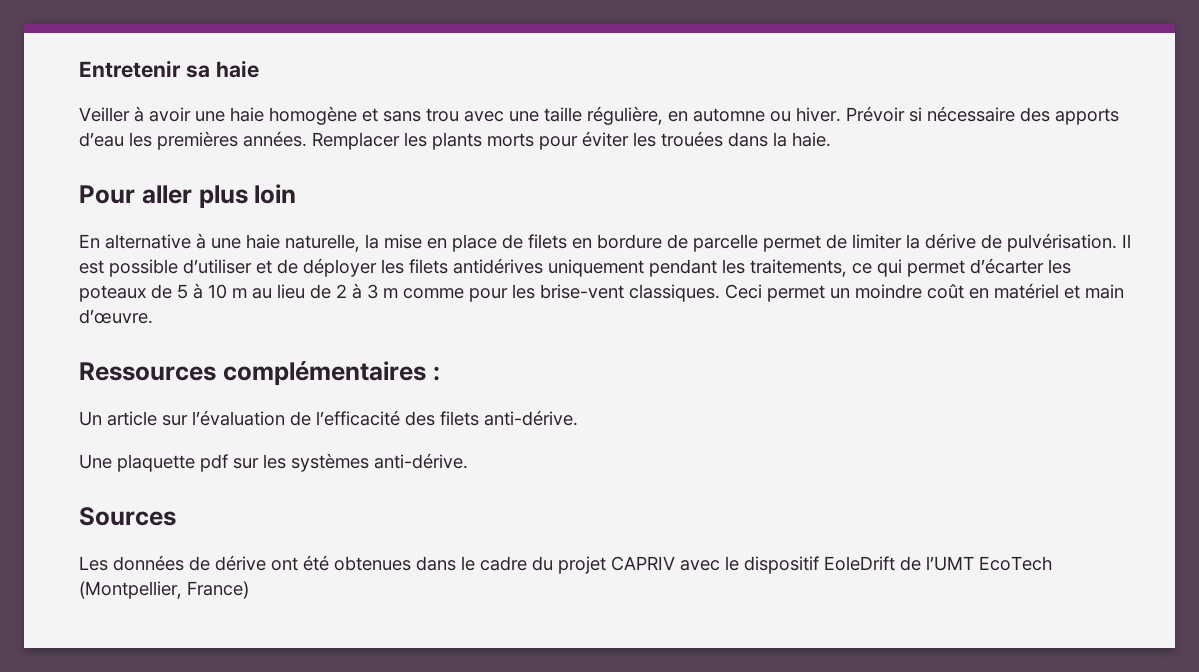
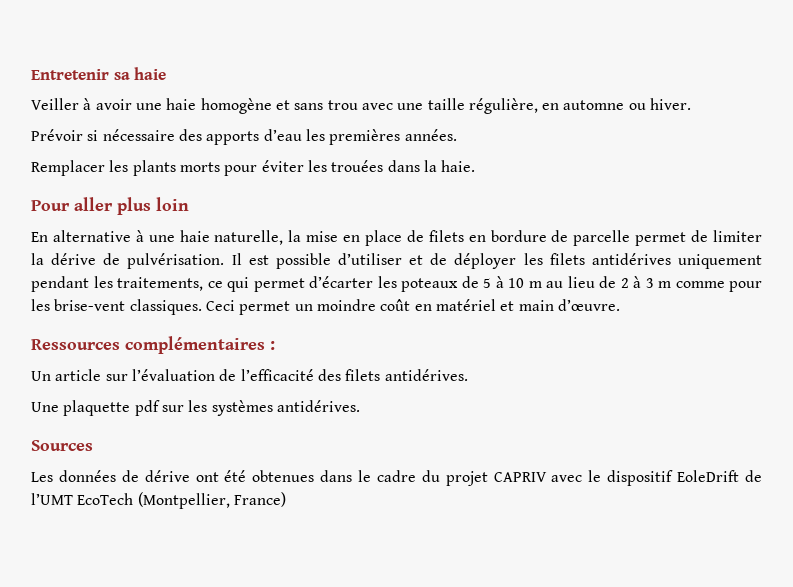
- Veiller à avoir une haie homogène et sans trou avec une taille régulière, en automne ou hiver. Prévoir si nécessaire des apports d’eau les premières années. Remplacer les plants morts pour éviter les trouées dans la haie.
+ Veiller à avoir une haie homogène et sans trou avec une taille régulière, en automne ou hiver.
+ Prévoir si nécessaire des apports d’eau les premières années.
+ Remplacer les plants morts pour éviter les trouées dans la haie.
- Un article sur l’évaluation de l’efficacité des filets anti-dérive.
+ Un article sur l’évaluation de l’efficacité des filets antidérives.
- Une plaquette pdf sur les systèmes anti-dérive.
+ Une plaquette pdf sur les systèmes antidérives.

